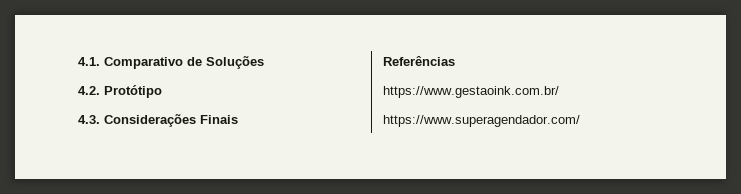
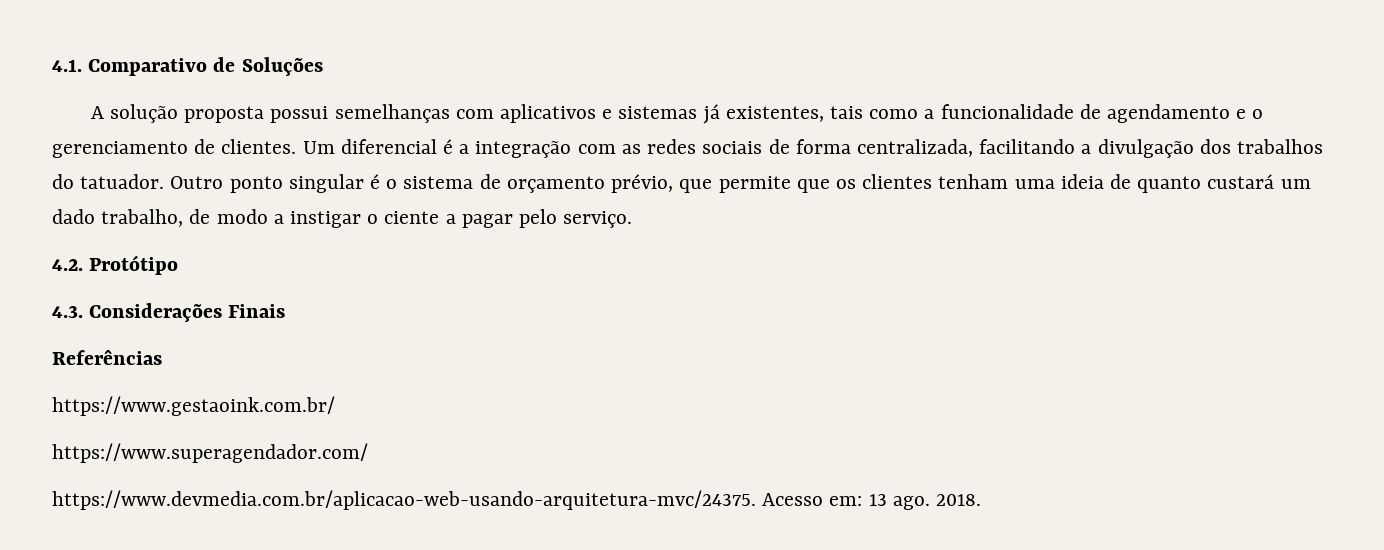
+ A solução proposta possui semelhanças com aplicativos e sistemas já existentes, tais como a funcionalidade de agendamento e o gerenciamento de clientes. Um diferencial é a integração com as redes sociais de forma centralizada, facilitando a divulgação dos trabalhos do tatuador. Outro ponto singular é o sistema de orçamento prévio, que permite que os clientes tenham uma ideia de quanto custará um dado trabalho, de modo a instigar o ciente a pagar pelo serviço.
+ https://www.devmedia.com.br/aplicacao-web-usando-arquitetura-mvc/24375. Acesso em: 13 ago. 2018.

